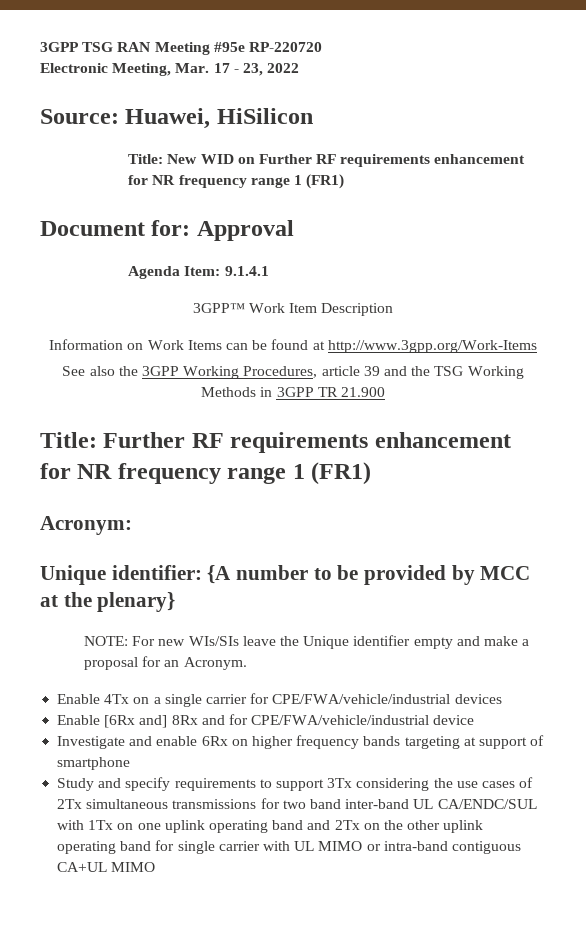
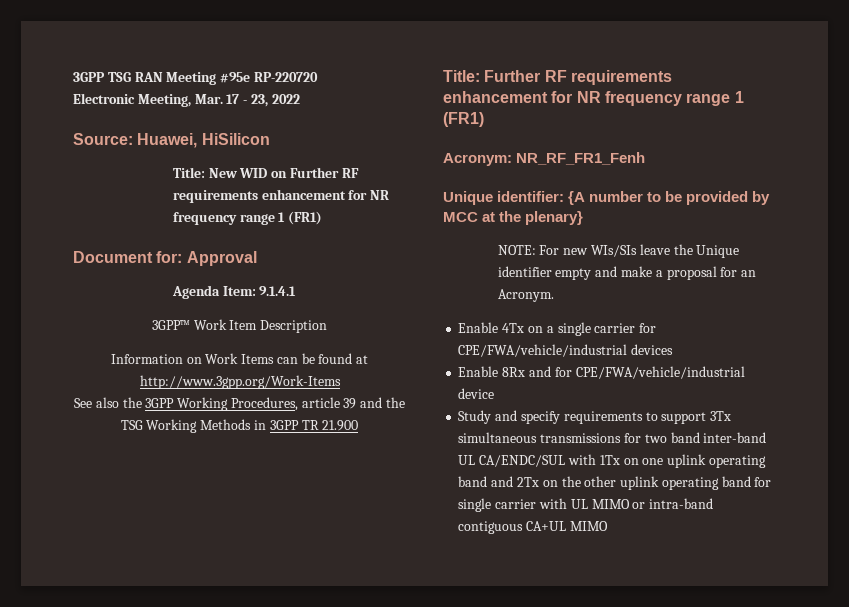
- Acronym:
+ Acronym: NR_RF_FR1_Fenh
- Enable [6Rx and] 8Rx and for CPE/FWA/vehicle/industrial device
+ Enable 8Rx and for CPE/FWA/vehicle/industrial device
- Investigate and enable 6Rx on higher frequency bands targeting at support of smartphone
- Study and specify requirements to support 3Tx considering the use cases of 2Tx simultaneous transmissions for two band inter-band UL CA/ENDC/SUL with 1Tx on one uplink operating band and 2Tx on the other uplink operating band for single carrier with UL MIMO or intra-band contiguous CA+UL MIMO
+ Study and specify requirements to support 3Tx simultaneous transmissions for two band inter-band UL CA/ENDC/SUL with 1Tx on one uplink operating band and 2Tx on the other uplink operating band for single carrier with UL MIMO or intra-band contiguous CA+UL MIMO

